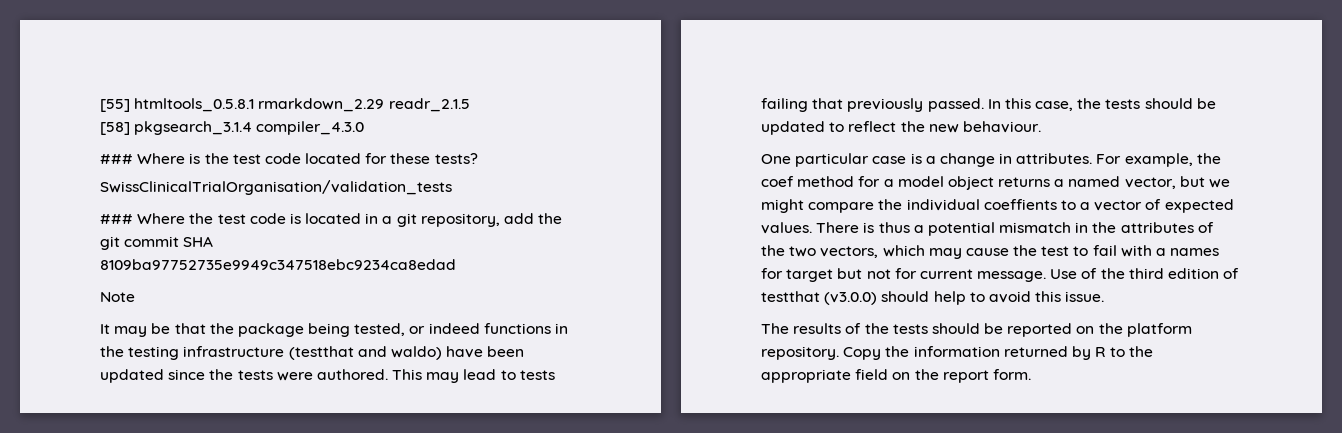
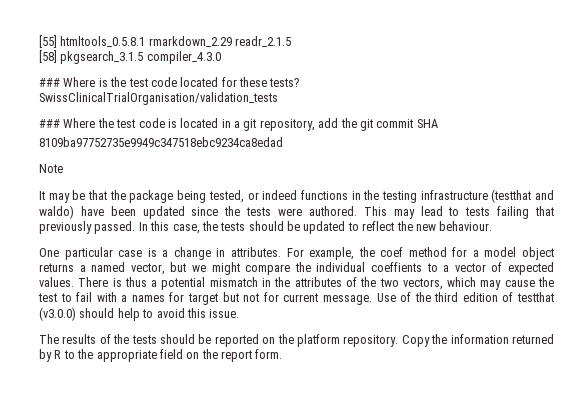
- [58] pkgsearch_3.1.4 compiler_4.3.0
+ [58] pkgsearch_3.1.5 compiler_4.3.0

